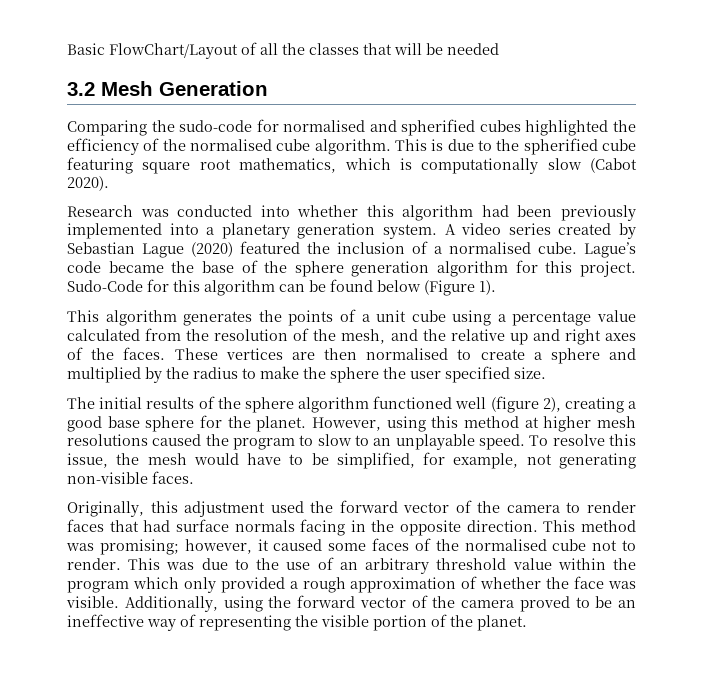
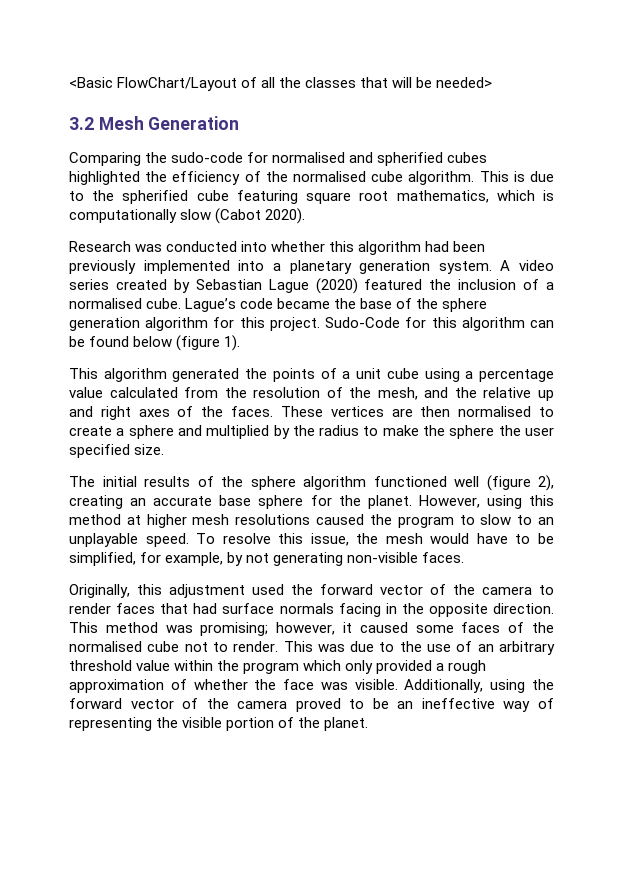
- Basic FlowChart/Layout of all the classes that will be needed
+ <Basic FlowChart/Layout of all the classes that will be needed>
- Sudo-Code for this algorithm can be found below (Figure 1).
+ Sudo-Code for this algorithm can be found below (figure 1).
- This algorithm generates the points of a unit cube using a percentage value calculated from the resolution of the mesh, and the relative up and right axes of the faces.
+ This algorithm generated the points of a unit cube using a percentage value calculated from the resolution of the mesh, and the relative up and right axes of the faces.
- The initial results of the sphere algorithm functioned well (figure 2), creating a good base sphere for the planet.
+ The initial results of the sphere algorithm functioned well (figure 2), creating an accurate base sphere for the planet.
- To resolve this issue, the mesh would have to be simplified, for example, not generating non-visible faces.
+ To resolve this issue, the mesh would have to be simplified, for example, by not generating non-visible faces.

